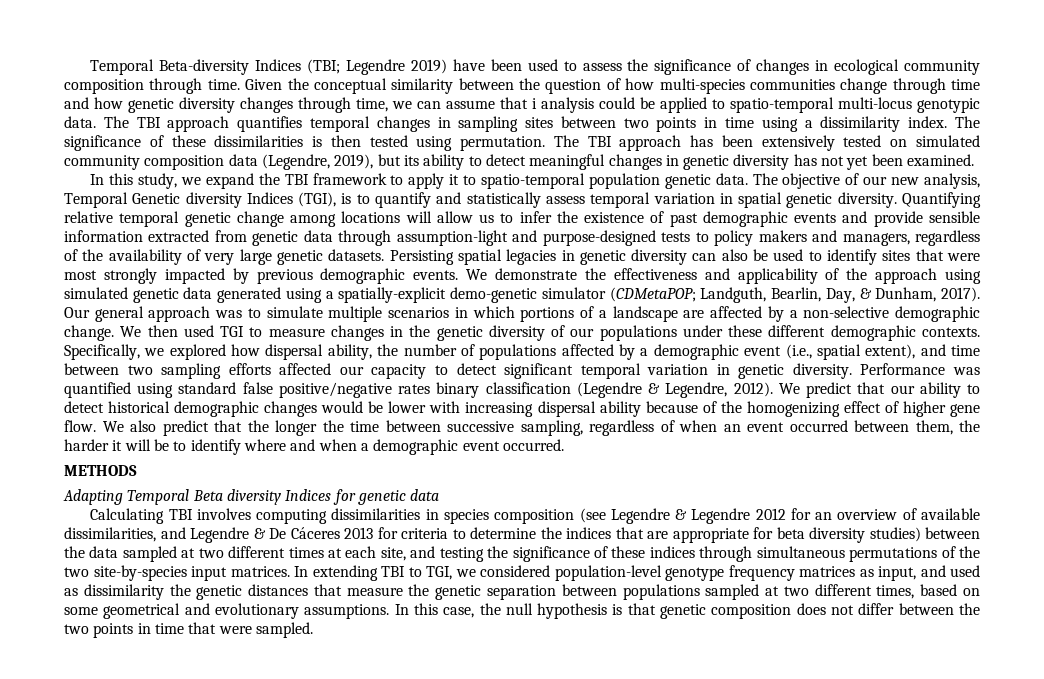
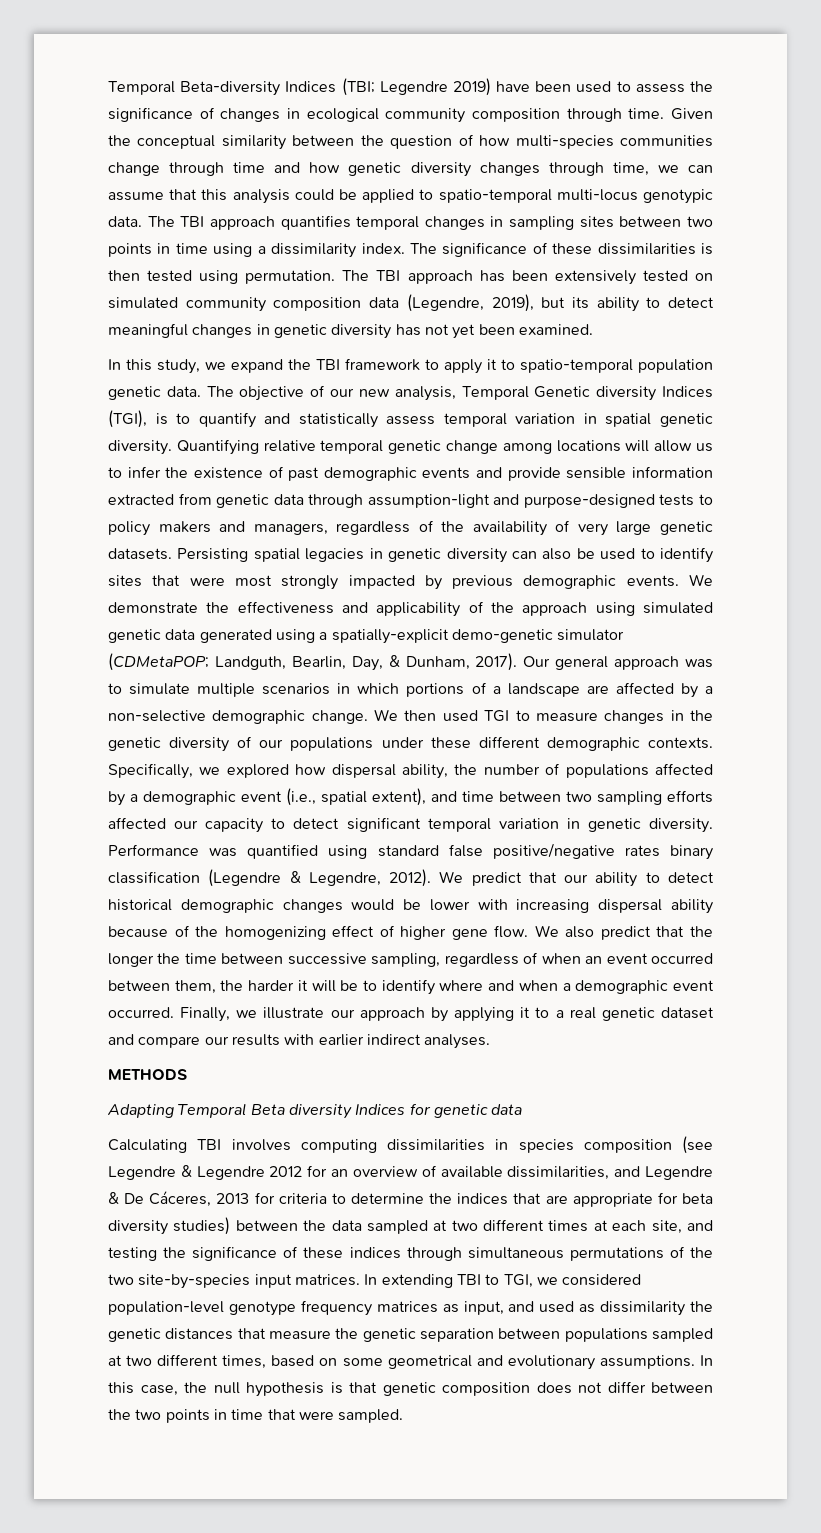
- Given the conceptual similarity between the question of how multi-species communities change through time and how genetic diversity changes through time, we can assume that i analysis could be applied to spatio-temporal multi-locus genotypic data.
+ Given the conceptual similarity between the question of how multi-species communities change through time and how genetic diversity changes through time, we can assume that this analysis could be applied to spatio-temporal multi-locus genotypic data.
+ Finally, we illustrate our approach by applying it to a real genetic dataset and compare our results with earlier indirect analyses.
- Calculating TBI involves computing dissimilarities in species composition (see Legendre & Legendre 2012 for an overview of available dissimilarities, and Legendre & De Cáceres 2013 for criteria to determine the indices that are appropriate for beta diversity studies) between the data sampled at two different times at each site, and testing the significance of these indices through simultaneous permutations of the two site-by-species input matrices.
+ Calculating TBI involves computing dissimilarities in species composition (see Legendre & Legendre 2012 for an overview of available dissimilarities, and Legendre & De Cáceres, 2013 for criteria to determine the indices that are appropriate for beta diversity studies) between the data sampled at two different times at each site, and testing the significance of these indices through simultaneous permutations of the two site-by-species input matrices.

